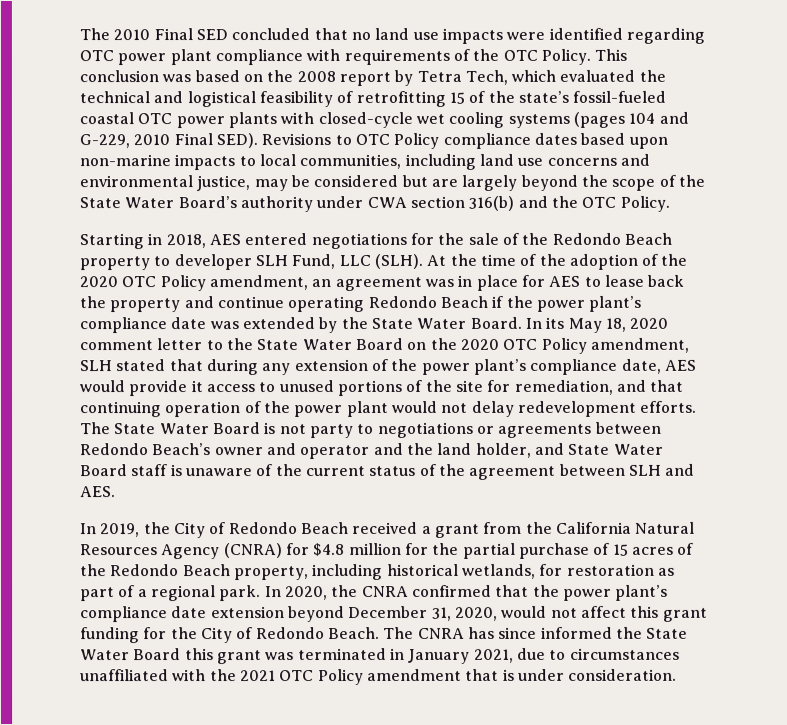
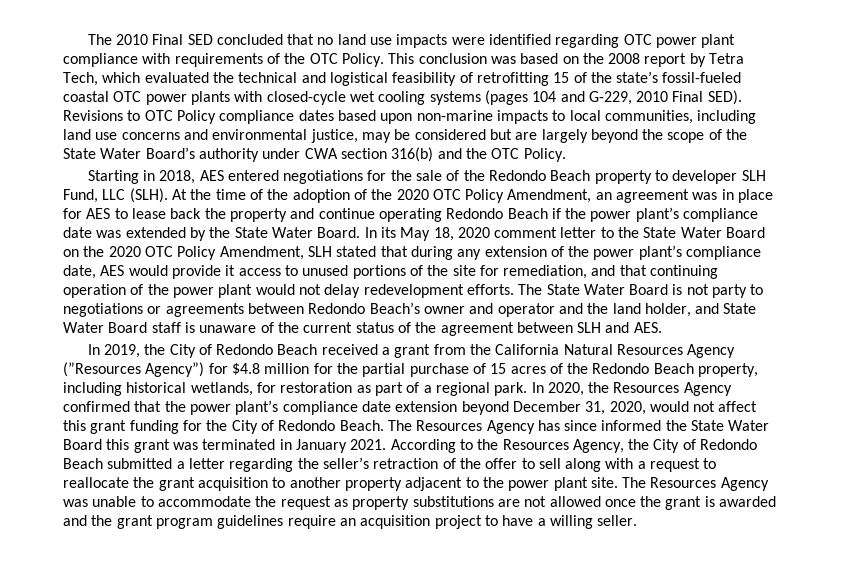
- At the time of the adoption of the 2020 OTC Policy amendment, an agreement was in place for AES to lease back the property and continue operating Redondo Beach if the power plant’s compliance date was extended by the State Water Board.
+ At the time of the adoption of the 2020 OTC Policy Amendment, an agreement was in place for AES to lease back the property and continue operating Redondo Beach if the power plant’s compliance date was extended by the State Water Board.
- In its May 18, 2020 comment letter to the State Water Board on the 2020 OTC Policy amendment, SLH stated that during any extension of the power plant’s compliance date, AES would provide it access to unused portions of the site for remediation, and that continuing operation of the power plant would not delay redevelopment efforts.
+ In its May 18, 2020 comment letter to the State Water Board on the 2020 OTC Policy Amendment, SLH stated that during any extension of the power plant’s compliance date, AES would provide it access to unused portions of the site for remediation, and that continuing operation of the power plant would not delay redevelopment efforts.
- In 2019, the City of Redondo Beach received a grant from the California Natural Resources Agency (CNRA) for $4.8 million for the partial purchase of 15 acres of the Redondo Beach property, including historical wetlands, for restoration as part of a regional park.
+ In 2019, the City of Redondo Beach received a grant from the California Natural Resources Agency (”Resources Agency”) for $4.8 million for the partial purchase of 15 acres of the Redondo Beach property, including historical wetlands, for restoration as part of a regional park.
- In 2020, the CNRA confirmed that the power plant’s compliance date extension beyond December 31, 2020, would not affect this grant funding for the City of Redondo Beach.
+ In 2020, the Resources Agency confirmed that the power plant’s compliance date extension beyond December 31, 2020, would not affect this grant funding for the City of Redondo Beach.
- The CNRA has since informed the State Water Board this grant was terminated in January 2021, due to circumstances unaffiliated with the 2021 OTC Policy amendment that is under consideration.
+ The Resources Agency has since informed the State Water Board this grant was terminated in January 2021. According to the Resources Agency, the City of Redondo Beach submitted a letter regarding the seller’s retraction of the offer to sell along with a request to reallocate the grant acquisition to another property adjacent to the power plant site. The Resources Agency was unable to accommodate the request as property substitutions are not allowed once the grant is awarded and the grant program guidelines require an acquisition project to have a willing seller.

